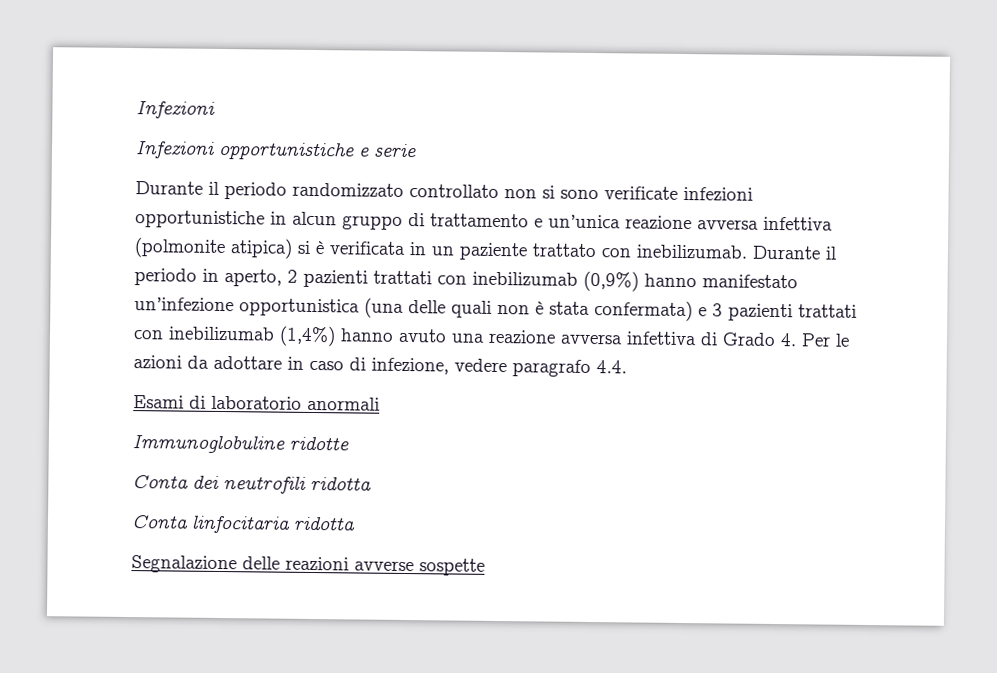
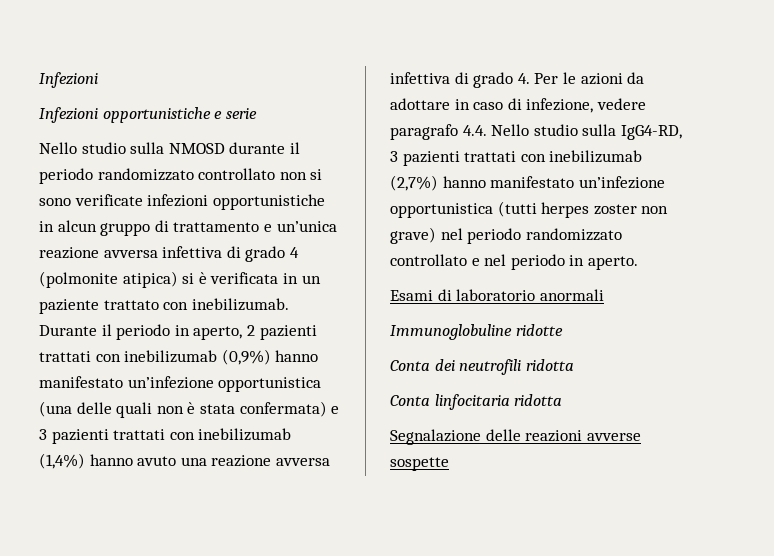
- Durante il periodo randomizzato controllato non si sono verificate infezioni opportunistiche in alcun gruppo di trattamento e un’unica reazione avversa infettiva (polmonite atipica) si è verificata in un paziente trattato con inebilizumab.
+ Nello studio sulla NMOSD durante il periodo randomizzato controllato non si sono verificate infezioni opportunistiche in alcun gruppo di trattamento e un’unica reazione avversa infettiva di grado 4 (polmonite atipica) si è verificata in un paziente trattato con inebilizumab.
- Durante il periodo in aperto, 2 pazienti trattati con inebilizumab (0,9%) hanno manifestato un’infezione opportunistica (una delle quali non è stata confermata) e 3 pazienti trattati con inebilizumab (1,4%) hanno avuto una reazione avversa infettiva di Grado 4. Per le azioni da adottare in caso di infezione, vedere paragrafo 4.4.
+ Durante il periodo in aperto, 2 pazienti trattati con inebilizumab (0,9%) hanno manifestato un’infezione opportunistica (una delle quali non è stata confermata) e 3 pazienti trattati con inebilizumab (1,4%) hanno avuto una reazione avversa infettiva di grado 4. Per le azioni da adottare in caso di infezione, vedere paragrafo 4.4. Nello studio sulla IgG4-RD, 3 pazienti trattati con inebilizumab (2,7%) hanno manifestato un’infezione opportunistica (tutti herpes zoster non grave) nel periodo randomizzato controllato e nel periodo in aperto.

